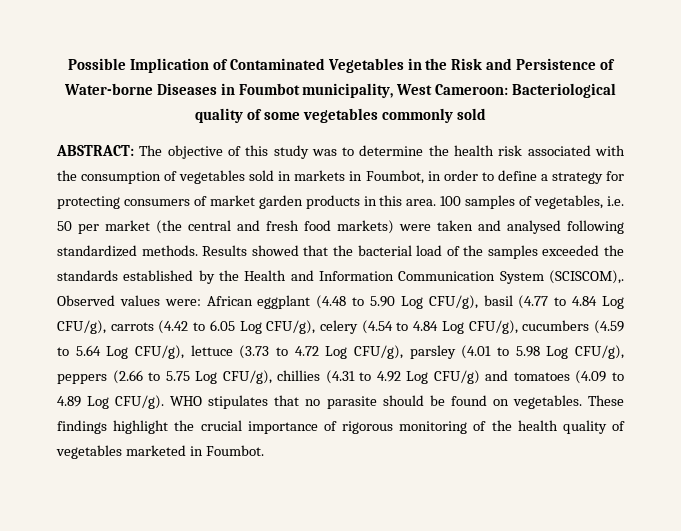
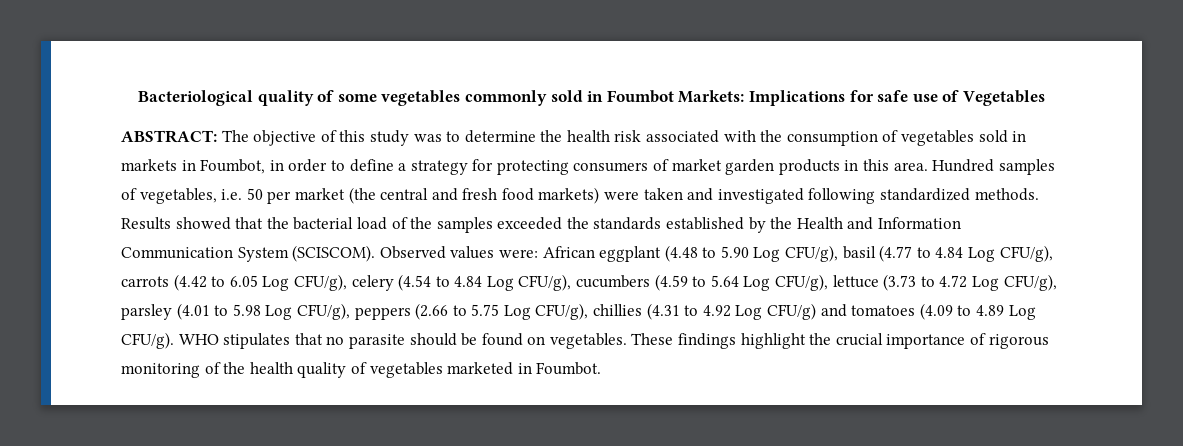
- Possible Implication of Contaminated Vegetables in the Risk and Persistence of Water-borne Diseases in Foumbot municipality, West Cameroon: Bacteriological quality of some vegetables commonly sold
+ Bacteriological quality of some vegetables commonly sold in Foumbot Markets: Implications for safe use of Vegetables
- 100 samples of vegetables, i.e. 50 per market (the central and fresh food markets) were taken and analysed following standardized methods.
+ Hundred samples of vegetables, i.e. 50 per market (the central and fresh food markets) were taken and investigated following standardized methods.
- Results showed that the bacterial load of the samples exceeded the standards established by the Health and Information Communication System (SCISCOM),.
+ Results showed that the bacterial load of the samples exceeded the standards established by the Health and Information Communication System (SCISCOM).

